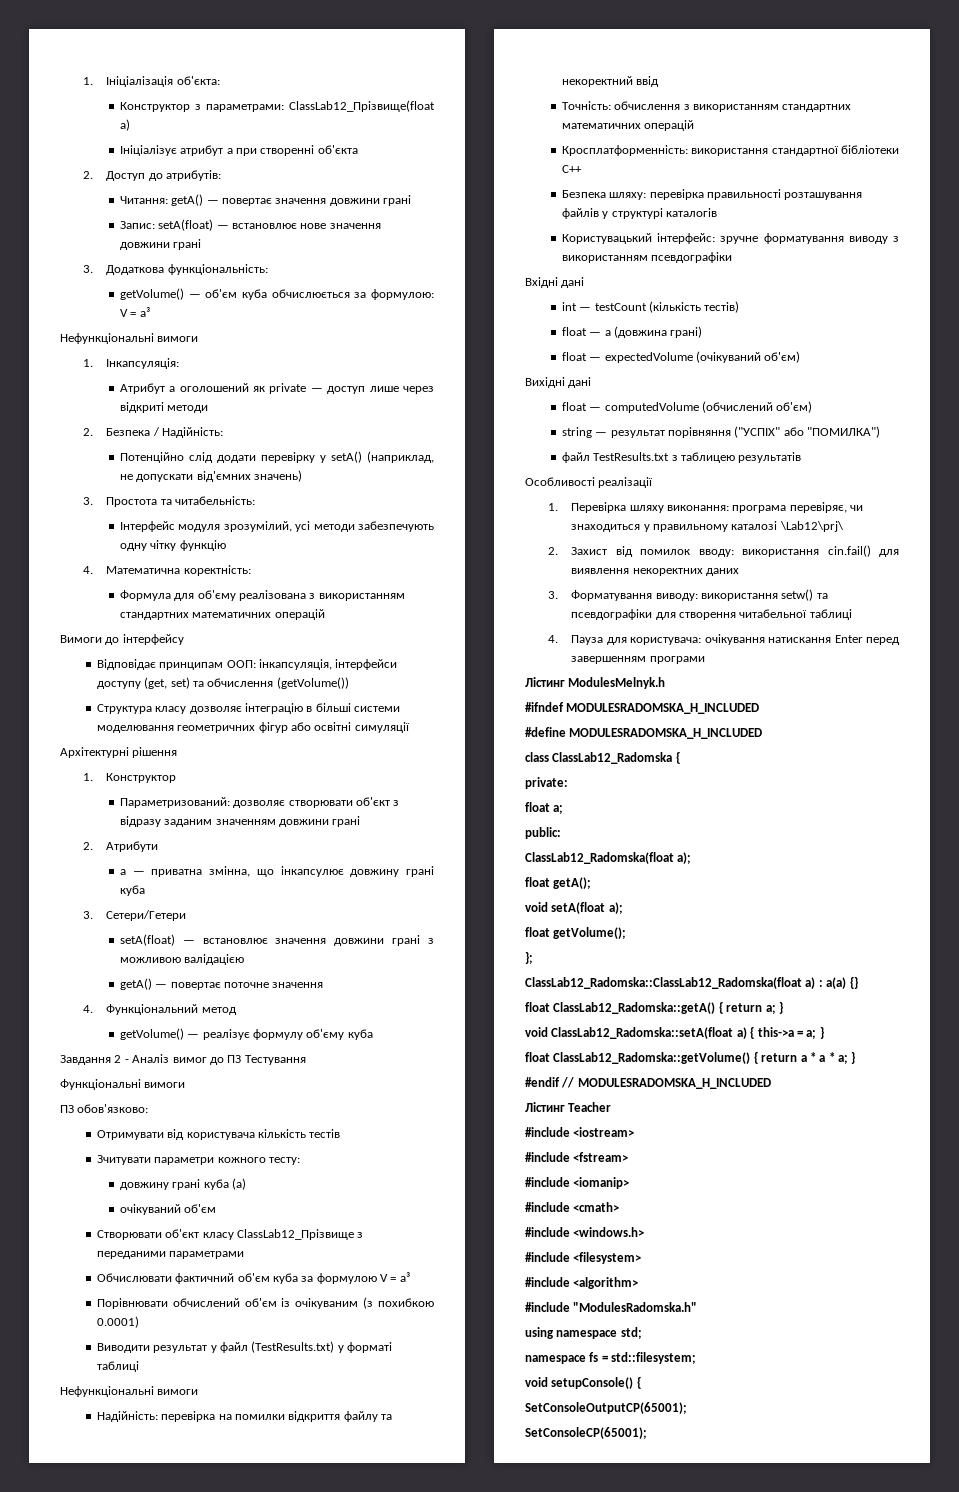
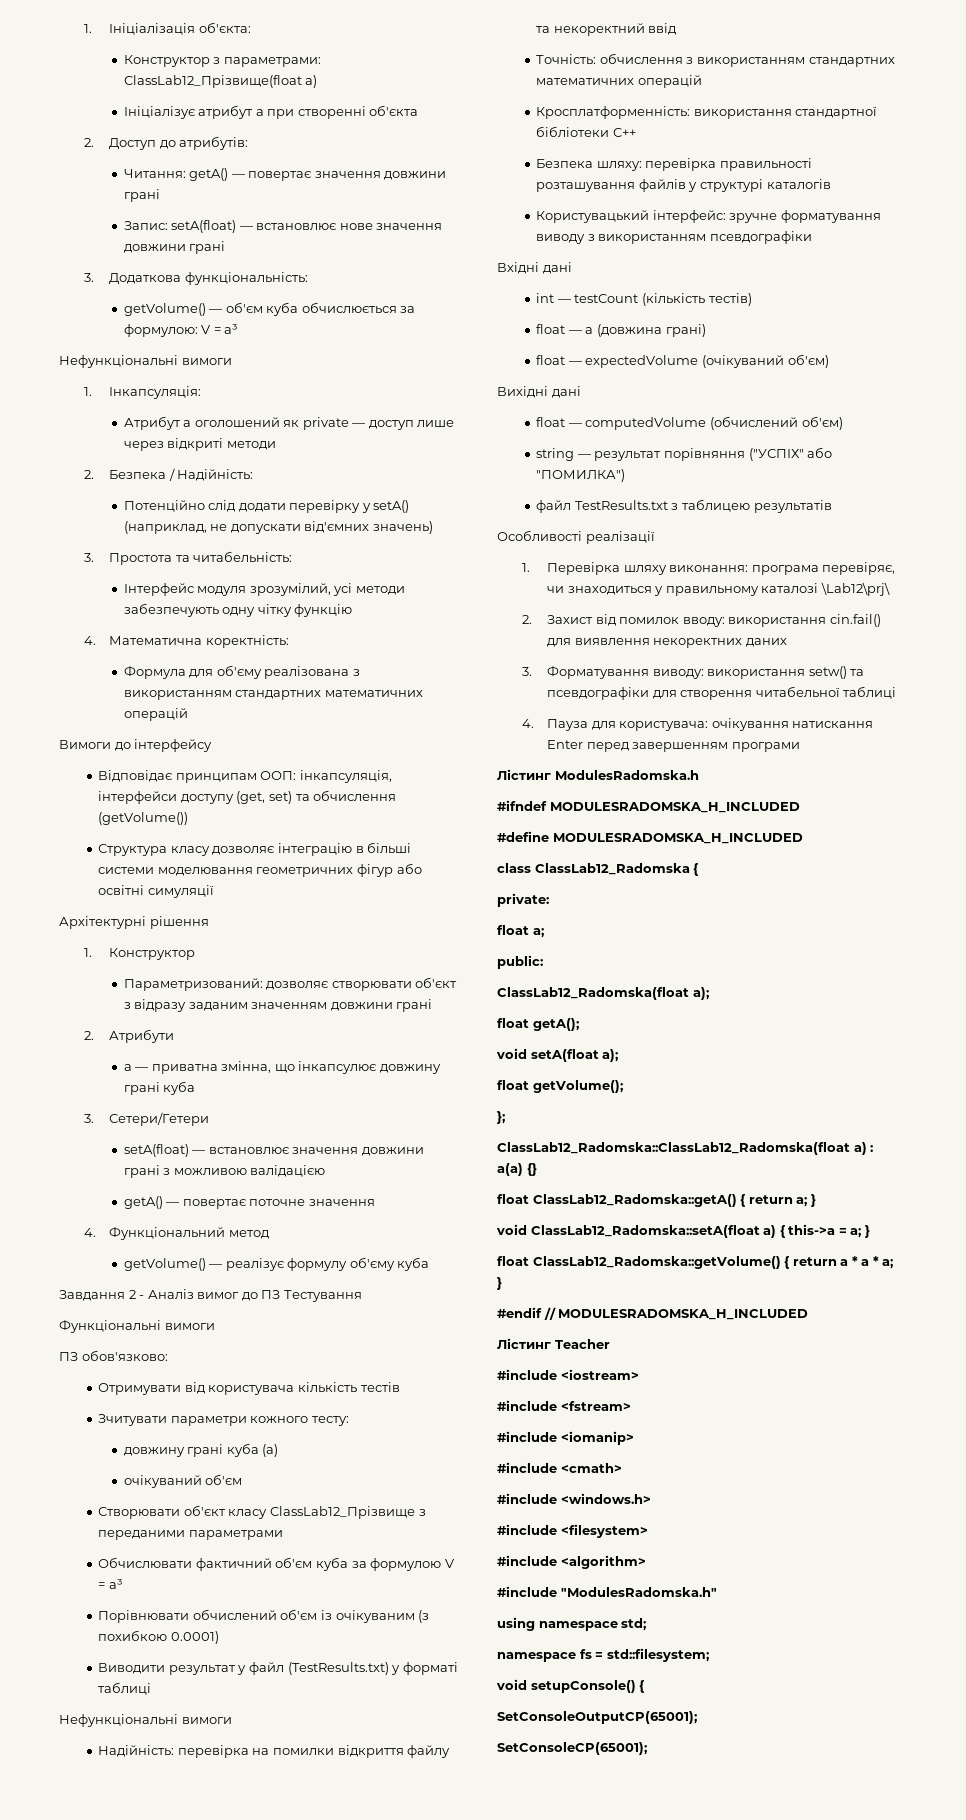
- Лістинг ModulesMelnyk.h
+ Лістинг ModulesRadomska.h

